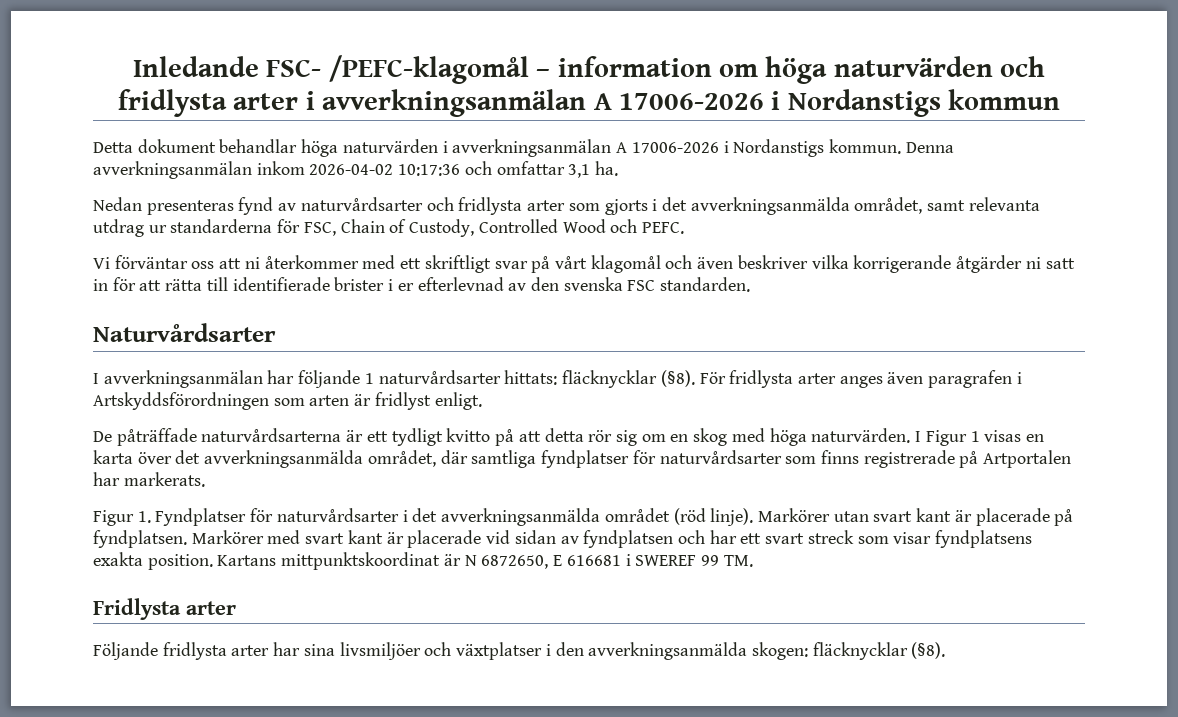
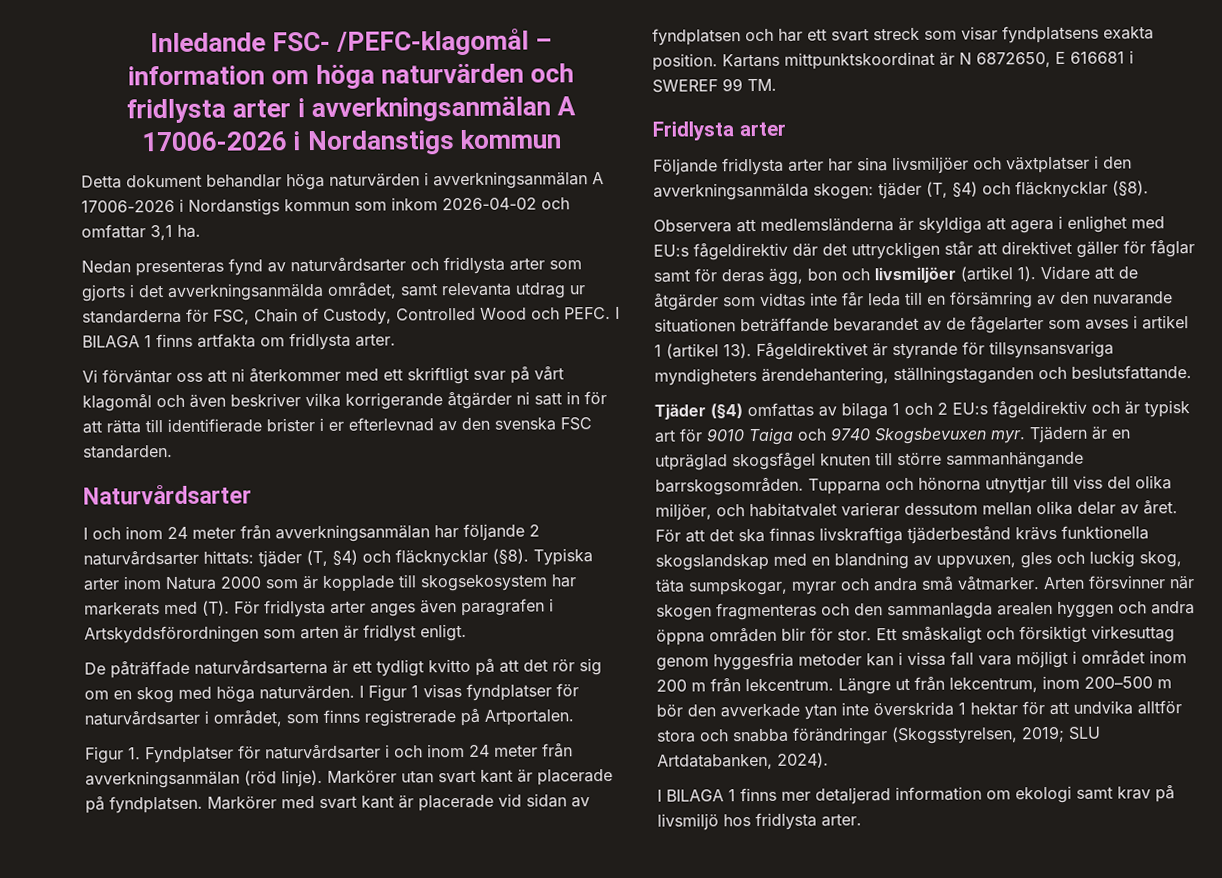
- Detta dokument behandlar höga naturvärden i avverkningsanmälan A 17006-2026 i Nordanstigs kommun. Denna avverkningsanmälan inkom 2026-04-02 10:17:36 och omfattar 3,1 ha.
+ Detta dokument behandlar höga naturvärden i avverkningsanmälan A 17006-2026 i Nordanstigs kommun som inkom 2026-04-02 och omfattar 3,1 ha.
+ I BILAGA 1 finns artfakta om fridlysta arter.
- I avverkningsanmälan har följande 1 naturvårdsarter hittats: fläcknycklar (§8). För fridlysta arter anges även paragrafen i Artskyddsförordningen som arten är fridlyst enligt.
+ I och inom 24 meter från avverkningsanmälan har följande 2 naturvårdsarter hittats: tjäder (T, §4) och fläcknycklar (§8). Typiska arter inom Natura 2000 som är kopplade till skogsekosystem har markerats med (T). För fridlysta arter anges även paragrafen i Artskyddsförordningen som arten är fridlyst enligt.
- De påträffade naturvårdsarterna är ett tydligt kvitto på att detta rör sig om en skog med höga naturvärden.
+ De påträffade naturvårdsarterna är ett tydligt kvitto på att det rör sig om en skog med höga naturvärden.
- I Figur 1 visas en karta över det avverkningsanmälda området, där samtliga fyndplatser för naturvårdsarter som finns registrerade på Artportalen har markerats.
+ I Figur 1 visas fyndplatser för naturvårdsarter i området, som finns registrerade på Artportalen.
- Figur 1. Fyndplatser för naturvårdsarter i det avverkningsanmälda området (röd linje).
+ Figur 1. Fyndplatser för naturvårdsarter i och inom 24 meter från avverkningsanmälan (röd linje).
- Följande fridlysta arter har sina livsmiljöer och växtplatser i den avverkningsanmälda skogen: fläcknycklar (§8).
+ Följande fridlysta arter har sina livsmiljöer och växtplatser i den avverkningsanmälda skogen: tjäder (T, §4) och fläcknycklar (§8).
+ Observera att medlemsländerna är skyldiga att agera i enlighet med EU:s fågeldirektiv där det uttryckligen står att direktivet gäller för fåglar samt för deras ägg, bon och livsmiljöer (artikel 1). Vidare att de åtgärder som vidtas inte får leda till en försämring av den nuvarande situationen beträffande bevarandet av de fågelarter som avses i artikel 1 (artikel 13). Fågeldirektivet är styrande för tillsynsansvariga myndigheters ärendehantering, ställningstaganden och beslutsfattande.
+ Tjäder (§4) omfattas av bilaga 1 och 2 EU:s fågeldirektiv och är typisk art för 9010 Taiga och 9740 Skogsbevuxen myr. Tjädern är en utpräglad skogsfågel knuten till större sammanhängande barrskogsområden. Tupparna och hönorna utnyttjar till viss del olika miljöer, och habitatvalet varierar dessutom mellan olika delar av året. För att det ska finnas livskraftiga tjäderbestånd krävs funktionella skogslandskap med en blandning av uppvuxen, gles och luckig skog, täta sumpskogar, myrar och andra små våtmarker. Arten försvinner när skogen fragmenteras och den sammanlagda arealen hyggen och andra öppna områden blir för stor. Ett småskaligt och försiktigt virkesuttag genom hyggesfria metoder kan i vissa fall vara möjligt i området inom 200 m från lekcentrum. Längre ut från lekcentrum, inom 200–500 m bör den avverkade ytan inte överskrida 1 hektar för att undvika alltför stora och snabba förändringar (Skogsstyrelsen, 2019; SLU Artdatabanken, 2024).
+ I BILAGA 1 finns mer detaljerad information om ekologi samt krav på livsmiljö hos fridlysta arter.

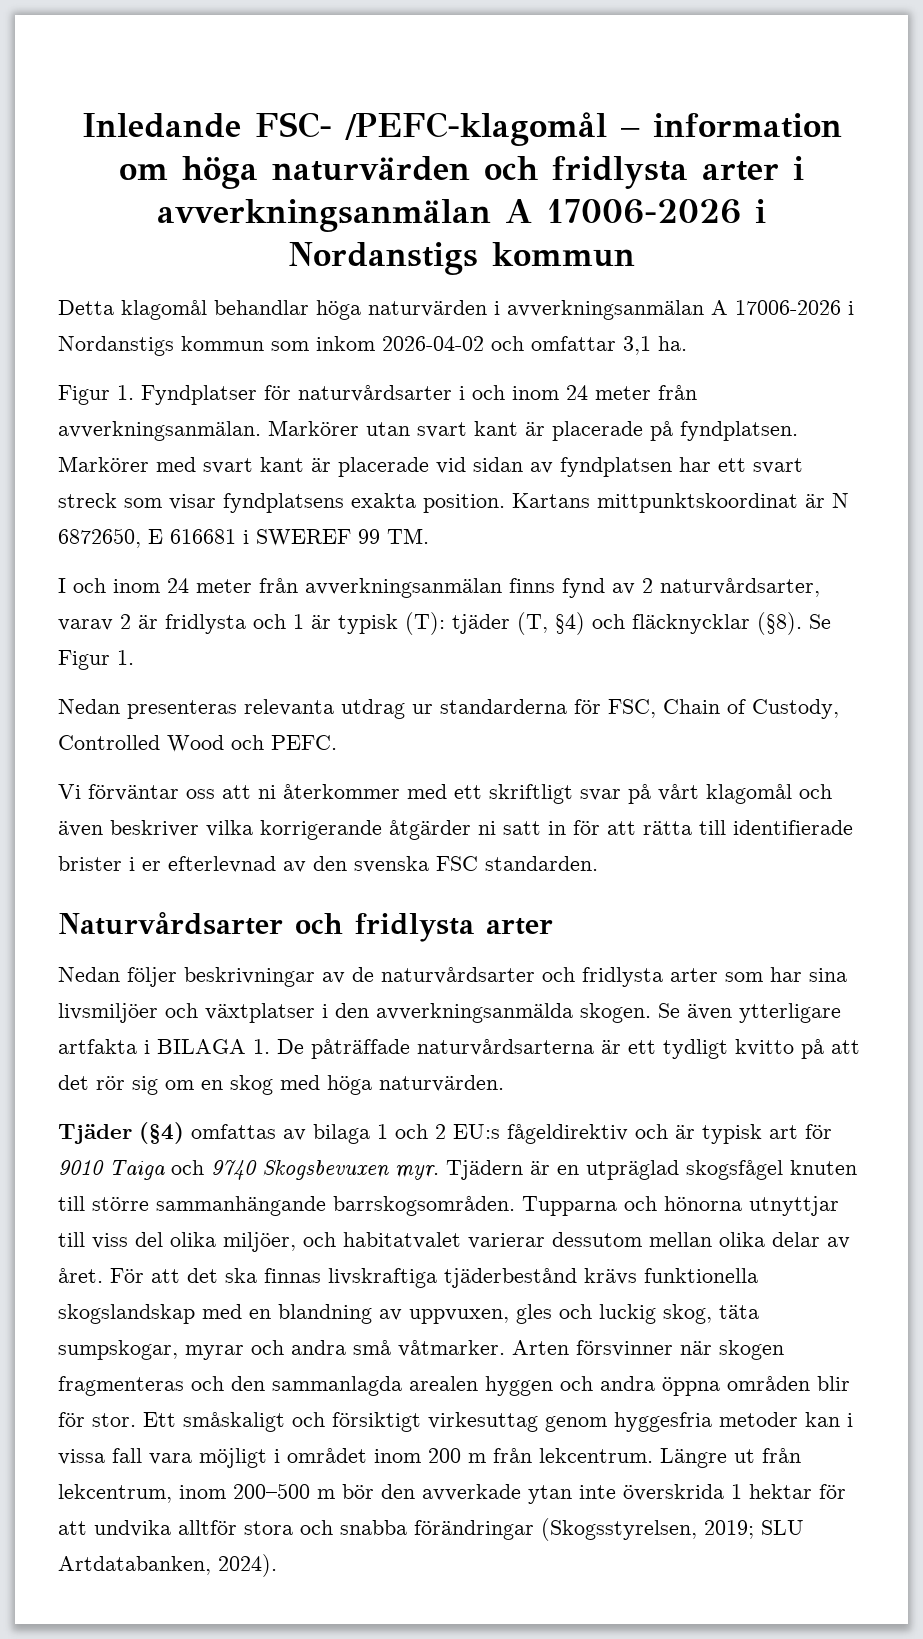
- Detta dokument behandlar höga naturvärden i avverkningsanmälan A 17006-2026 i Nordanstigs kommun som inkom 2026-04-02 och omfattar 3,1 ha.
+ Detta klagomål behandlar höga naturvärden i avverkningsanmälan A 17006-2026 i Nordanstigs kommun som inkom 2026-04-02 och omfattar 3,1 ha.
- Nedan presenteras fynd av naturvårdsarter och fridlysta arter som gjorts i det avverkningsanmälda området, samt relevanta utdrag ur standarderna för FSC, Chain of Custody, Controlled Wood och PEFC. I BILAGA 1 finns artfakta om fridlysta arter.
+ Figur 1. Fyndplatser för naturvårdsarter i och inom 24 meter från avverkningsanmälan. Markörer utan svart kant är placerade på fyndplatsen. Markörer med svart kant är placerade vid sidan av fyndplatsen har ett svart streck som visar fyndplatsens exakta position. Kartans mittpunktskoordinat är N 6872650, E 616681 i SWEREF 99 TM.
+ I och inom 24 meter från avverkningsanmälan finns fynd av 2 naturvårdsarter, varav 2 är fridlysta och 1 är typisk (T): tjäder (T, §4) och fläcknycklar (§8). Se Figur 1.
+ Nedan presenteras relevanta utdrag ur standarderna för FSC, Chain of Custody, Controlled Wood och PEFC.
- Naturvårdsarter
- I och inom 24 meter från avverkningsanmälan har följande 2 naturvårdsarter hittats: tjäder (T, §4) och fläcknycklar (§8). Typiska arter inom Natura 2000 som är kopplade till skogsekosystem har markerats med (T). För fridlysta arter anges även paragrafen i Artskyddsförordningen som arten är fridlyst enligt.
- De påträffade naturvårdsarterna är ett tydligt kvitto på att det rör sig om en skog med höga naturvärden. I Figur 1 visas fyndplatser för naturvårdsarter i området, som finns registrerade på Artportalen.
- Figur 1. Fyndplatser för naturvårdsarter i och inom 24 meter från avverkningsanmälan (röd linje). Markörer utan svart kant är placerade på fyndplatsen. Markörer med svart kant är placerade vid sidan av fyndplatsen och har ett svart streck som visar fyndplatsens exakta position. Kartans mittpunktskoordinat är N 6872650, E 616681 i SWEREF 99 TM.
- Fridlysta arter
- Följande fridlysta arter har sina livsmiljöer och växtplatser i den avverkningsanmälda skogen: tjäder (T, §4) och fläcknycklar (§8).
- Observera att medlemsländerna är skyldiga att agera i enlighet med EU:s fågeldirektiv där det uttryckligen står att direktivet gäller för fåglar samt för deras ägg, bon och livsmiljöer (artikel 1). Vidare att de åtgärder som vidtas inte får leda till en försämring av den nuvarande situationen beträffande bevarandet av de fågelarter som avses i artikel 1 (artikel 13). Fågeldirektivet är styrande för tillsynsansvariga myndigheters ärendehantering, ställningstaganden och beslutsfattande.
+ Naturvårdsarter och fridlysta arter
+ Nedan följer beskrivningar av de naturvårdsarter och fridlysta arter som har sina livsmiljöer och växtplatser i den avverkningsanmälda skogen. Se även ytterligare artfakta i BILAGA 1. De påträffade naturvårdsarterna är ett tydligt kvitto på att det rör sig om en skog med höga naturvärden.
- I BILAGA 1 finns mer detaljerad information om ekologi samt krav på livsmiljö hos fridlysta arter.

